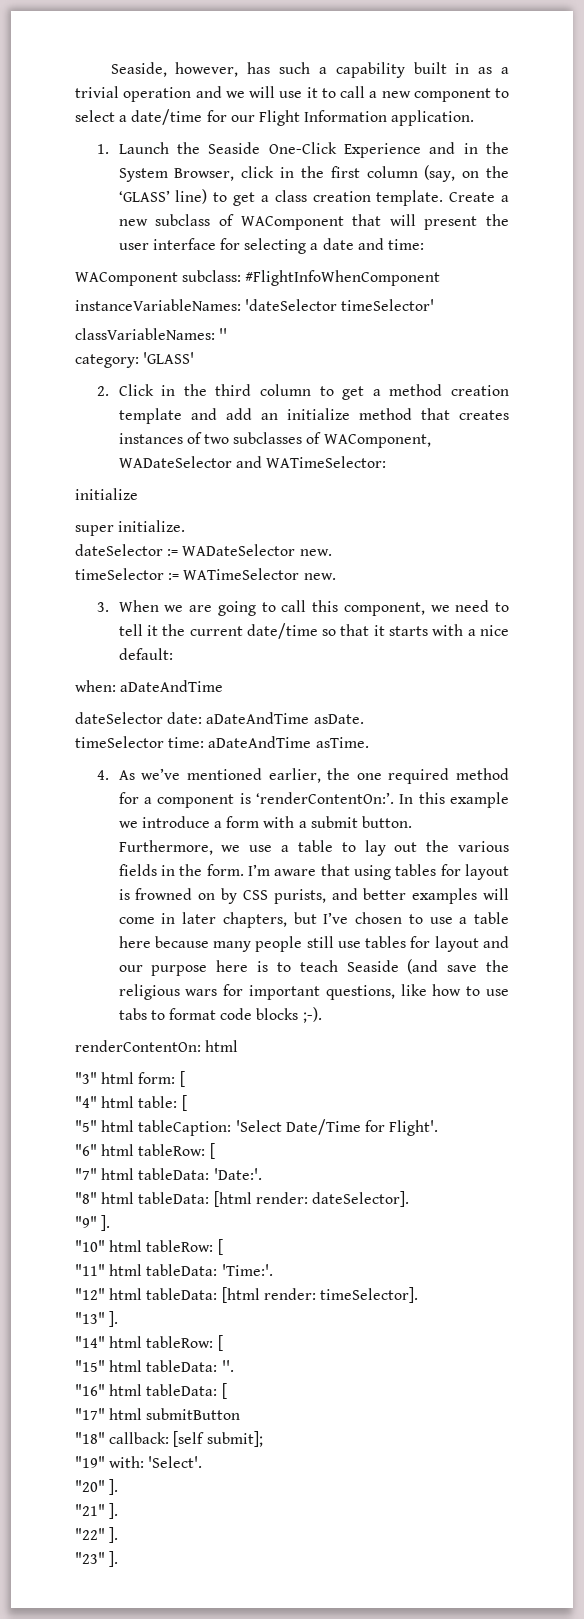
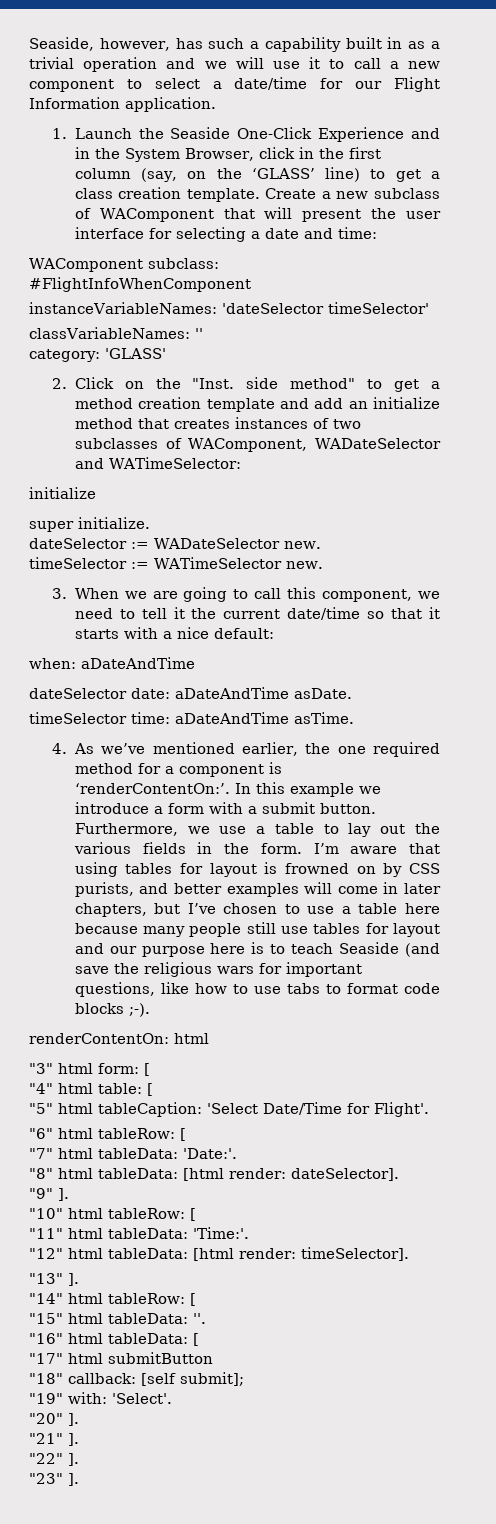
- 2. Click in the third column to get a method creation template and add an initialize method that creates instances of two subclasses of WAComponent, WADateSelector and WATimeSelector:
+ 2. Click on the "Inst. side method" to get a method creation template and add an initialize method that creates instances of two subclasses of WAComponent, WADateSelector and WATimeSelector:

